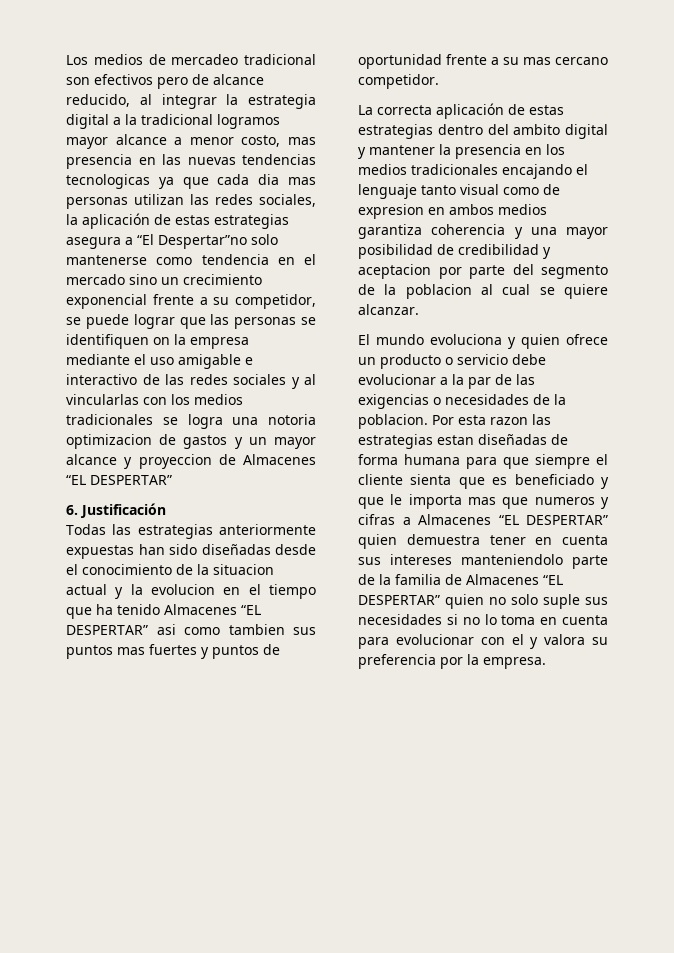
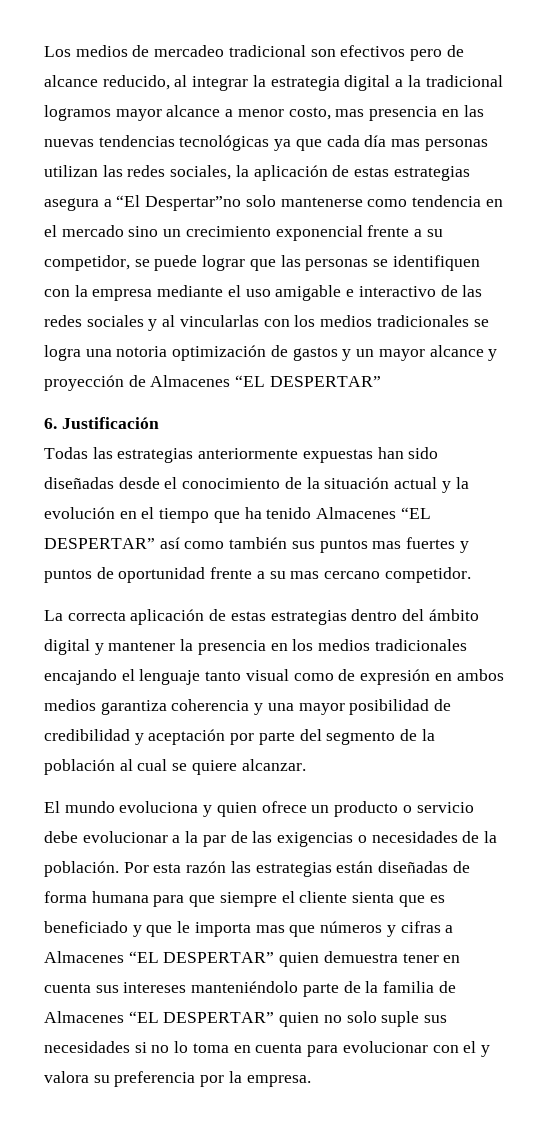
- Los medios de mercadeo tradicional son efectivos pero de alcance reducido, al integrar la estrategia digital a la tradicional logramos mayor alcance a menor costo, mas presencia en las nuevas tendencias tecnologicas ya que cada dia mas personas utilizan las redes sociales, la aplicación de estas estrategias asegura a “El Despertar”no solo mantenerse como tendencia en el mercado sino un crecimiento exponencial frente a su competidor, se puede lograr que las personas se identifiquen on la empresa mediante el uso amigable e interactivo de las redes sociales y al vincularlas con los medios tradicionales se logra una notoria optimizacion de gastos y un mayor alcance y proyeccion de Almacenes “EL DESPERTAR”
+ Los medios de mercadeo tradicional son efectivos pero de alcance reducido, al integrar la estrategia digital a la tradicional logramos mayor alcance a menor costo, mas presencia en las nuevas tendencias tecnológicas ya que cada día mas personas utilizan las redes sociales, la aplicación de estas estrategias asegura a “El Despertar”no solo mantenerse como tendencia en el mercado sino un crecimiento exponencial frente a su competidor, se puede lograr que las personas se identifiquen con la empresa mediante el uso amigable e interactivo de las redes sociales y al vincularlas con los medios tradicionales se logra una notoria optimización de gastos y un mayor alcance y proyección de Almacenes “EL DESPERTAR”
- Todas las estrategias anteriormente expuestas han sido diseñadas desde el conocimiento de la situacion actual y la evolucion en el tiempo que ha tenido Almacenes “EL DESPERTAR” asi como tambien sus puntos mas fuertes y puntos de oportunidad frente a su mas cercano competidor.
+ Todas las estrategias anteriormente expuestas han sido diseñadas desde el conocimiento de la situación actual y la evolución en el tiempo que ha tenido Almacenes “EL DESPERTAR” así como también sus puntos mas fuertes y puntos de oportunidad frente a su mas cercano competidor.
- La correcta aplicación de estas estrategias dentro del ambito digital y mantener la presencia en los medios tradicionales encajando el lenguaje tanto visual como de expresion en ambos medios garantiza coherencia y una mayor posibilidad de credibilidad y aceptacion por parte del segmento de la poblacion al cual se quiere alcanzar.
+ La correcta aplicación de estas estrategias dentro del ámbito digital y mantener la presencia en los medios tradicionales encajando el lenguaje tanto visual como de expresión en ambos medios garantiza coherencia y una mayor posibilidad de credibilidad y aceptación por parte del segmento de la población al cual se quiere alcanzar.
- El mundo evoluciona y quien ofrece un producto o servicio debe evolucionar a la par de las exigencias o necesidades de la poblacion.
+ El mundo evoluciona y quien ofrece un producto o servicio debe evolucionar a la par de las exigencias o necesidades de la población.
- Por esta razon las estrategias estan diseñadas de forma humana para que siempre el cliente sienta que es beneficiado y que le importa mas que numeros y cifras a Almacenes “EL DESPERTAR” quien demuestra tener en cuenta sus intereses manteniendolo parte de la familia de Almacenes “EL DESPERTAR” quien no solo suple sus necesidades si no lo toma en cuenta para evolucionar con el y valora su preferencia por la empresa.
+ Por esta razón las estrategias están diseñadas de forma humana para que siempre el cliente sienta que es beneficiado y que le importa mas que números y cifras a Almacenes “EL DESPERTAR” quien demuestra tener en cuenta sus intereses manteniéndolo parte de la familia de Almacenes “EL DESPERTAR” quien no solo suple sus necesidades si no lo toma en cuenta para evolucionar con el y valora su preferencia por la empresa.

